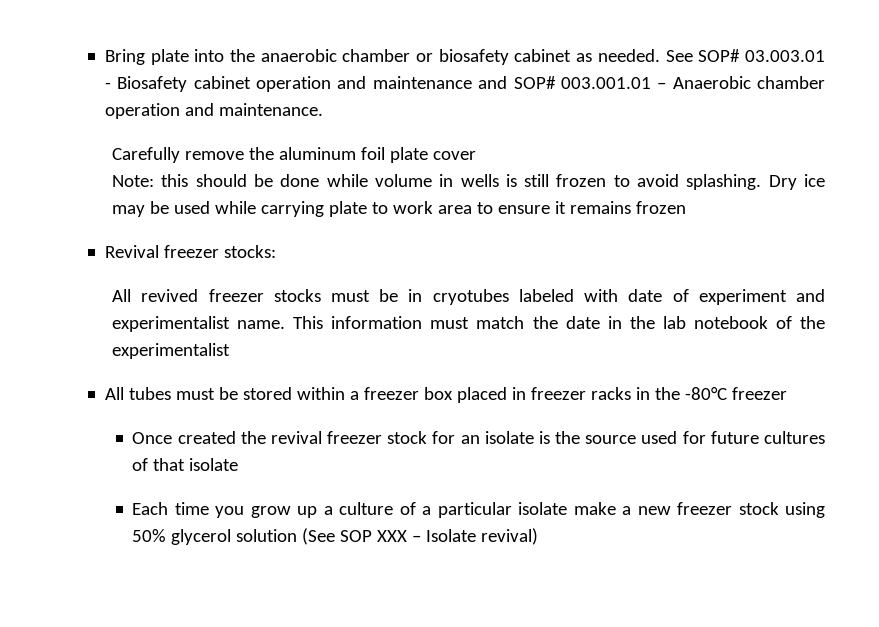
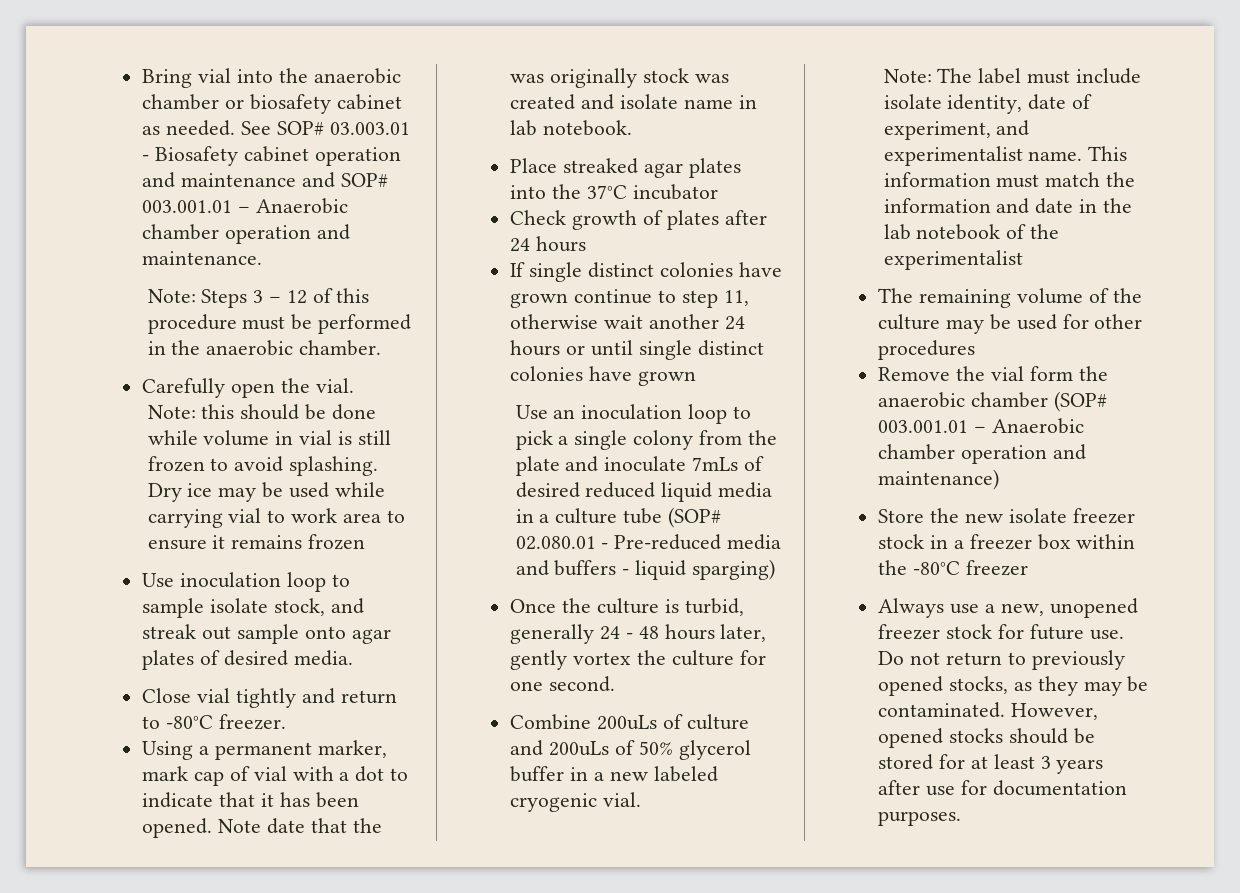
- Bring plate into the anaerobic chamber or biosafety cabinet as needed.
+ Bring vial into the anaerobic chamber or biosafety cabinet as needed.
- Carefully remove the aluminum foil plate cover
+ Note: Steps 3 – 12 of this procedure must be performed in the anaerobic chamber.
+ Carefully open the vial.
- Note: this should be done while volume in wells is still frozen to avoid splashing.
+ Note: this should be done while volume in vial is still frozen to avoid splashing.
- Dry ice may be used while carrying plate to work area to ensure it remains frozen
+ Dry ice may be used while carrying vial to work area to ensure it remains frozen
- Revival freezer stocks:
- All revived freezer stocks must be in cryotubes labeled with date of experiment and experimentalist name.
+ Use inoculation loop to sample isolate stock, and streak out sample onto agar plates of desired media.
+ Close vial tightly and return to -80°C freezer.
+ Using a permanent marker, mark cap of vial with a dot to indicate that it has been opened. Note date that the was originally stock was created and isolate name in lab notebook.
+ Place streaked agar plates into the 37°C incubator
+ Check growth of plates after 24 hours
+ If single distinct colonies have grown continue to step 11, otherwise wait another 24 hours or until single distinct colonies have grown
+ Use an inoculation loop to pick a single colony from the plate and inoculate 7mLs of desired reduced liquid media in a culture tube (SOP# 02.080.01 - Pre-reduced media and buffers - liquid sparging)
+ Once the culture is turbid, generally 24 - 48 hours later, gently vortex the culture for one second.
+ Combine 200uLs of culture and 200uLs of 50% glycerol buffer in a new labeled cryogenic vial.
+ Note: The label must include isolate identity, date of experiment, and experimentalist name.
- This information must match the date in the lab notebook of the experimentalist
+ This information must match the information and date in the lab notebook of the experimentalist
- All tubes must be stored within a freezer box placed in freezer racks in the -80°C freezer
- Once created the revival freezer stock for an isolate is the source used for future cultures of that isolate
- Each time you grow up a culture of a particular isolate make a new freezer stock using 50% glycerol solution (See SOP XXX – Isolate revival)
+ The remaining volume of the culture may be used for other procedures
+ Remove the vial form the anaerobic chamber (SOP# 003.001.01 – Anaerobic chamber operation and maintenance)
+ Store the new isolate freezer stock in a freezer box within the -80°C freezer
+ Always use a new, unopened freezer stock for future use. Do not return to previously opened stocks, as they may be contaminated. However, opened stocks should be stored for at least 3 years after use for documentation purposes.

